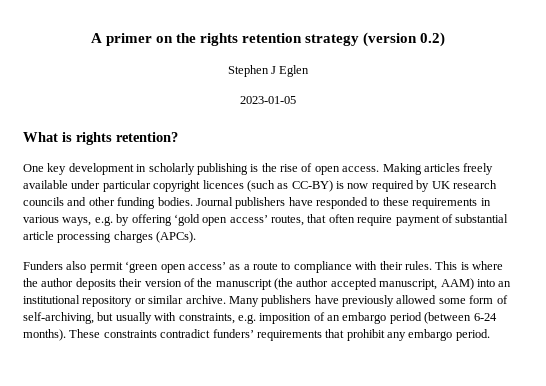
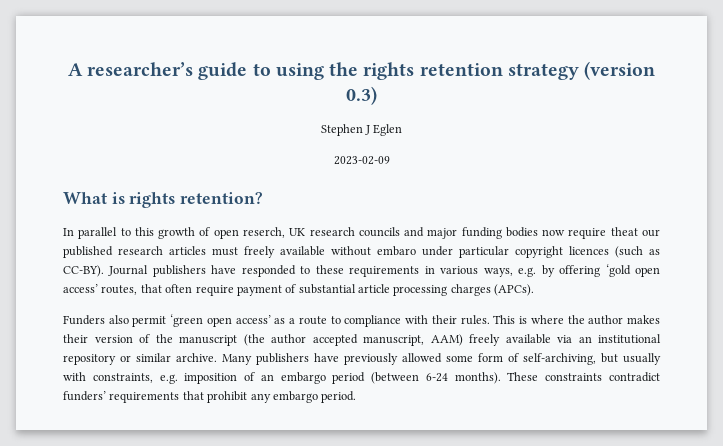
- A primer on the rights retention strategy (version 0.2)
+ A researcher’s guide to using the rights retention strategy (version 0.3)
- 2023-01-05
+ 2023-02-09
- One key development in scholarly publishing is the rise of open access. Making articles freely available under particular copyright licences (such as CC-BY) is now required by UK research councils and other funding bodies.
+ In parallel to this growth of open reserch, UK research councils and major funding bodies now require theat our published research articles must freely available without embaro under particular copyright licences (such as CC-BY).
- This is where the author deposits their version of the manuscript (the author accepted manuscript, AAM) into an institutional repository or similar archive.
+ This is where the author makes their version of the manuscript (the author accepted manuscript, AAM) freely available via an institutional repository or similar archive.

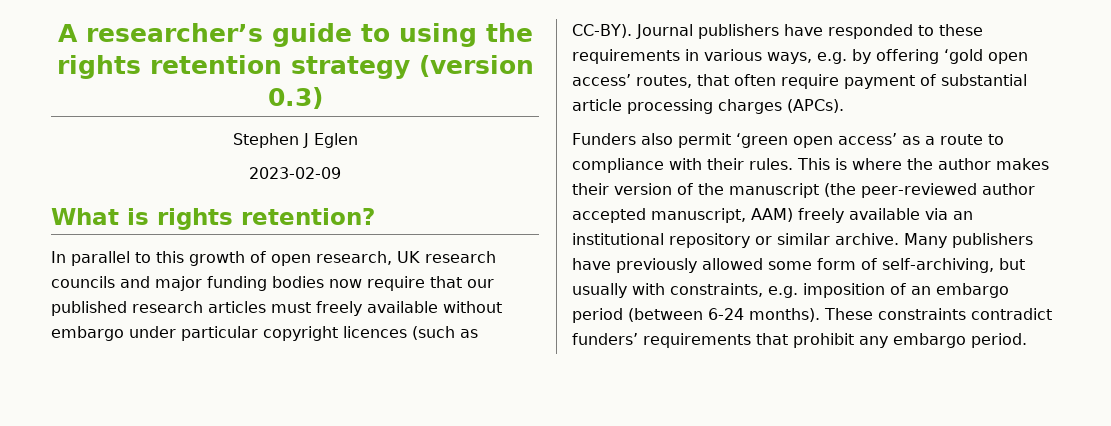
- In parallel to this growth of open reserch, UK research councils and major funding bodies now require theat our published research articles must freely available without embaro under particular copyright licences (such as CC-BY).
+ In parallel to this growth of open research, UK research councils and major funding bodies now require that our published research articles must freely available without embargo under particular copyright licences (such as CC-BY).
- This is where the author makes their version of the manuscript (the author accepted manuscript, AAM) freely available via an institutional repository or similar archive.
+ This is where the author makes their version of the manuscript (the peer-reviewed author accepted manuscript, AAM) freely available via an institutional repository or similar archive.

